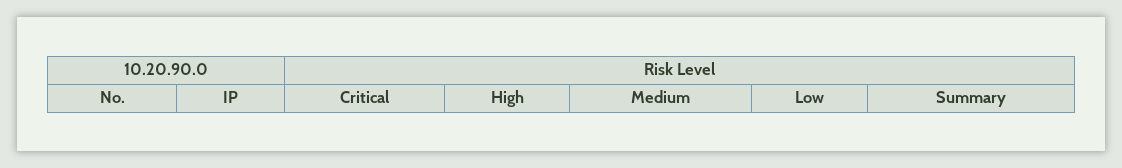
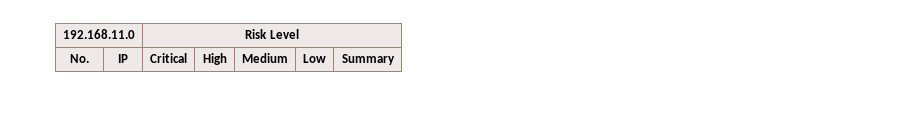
- 10.20.90.0 | Risk Level
+ 192.168.11.0 | Risk Level

